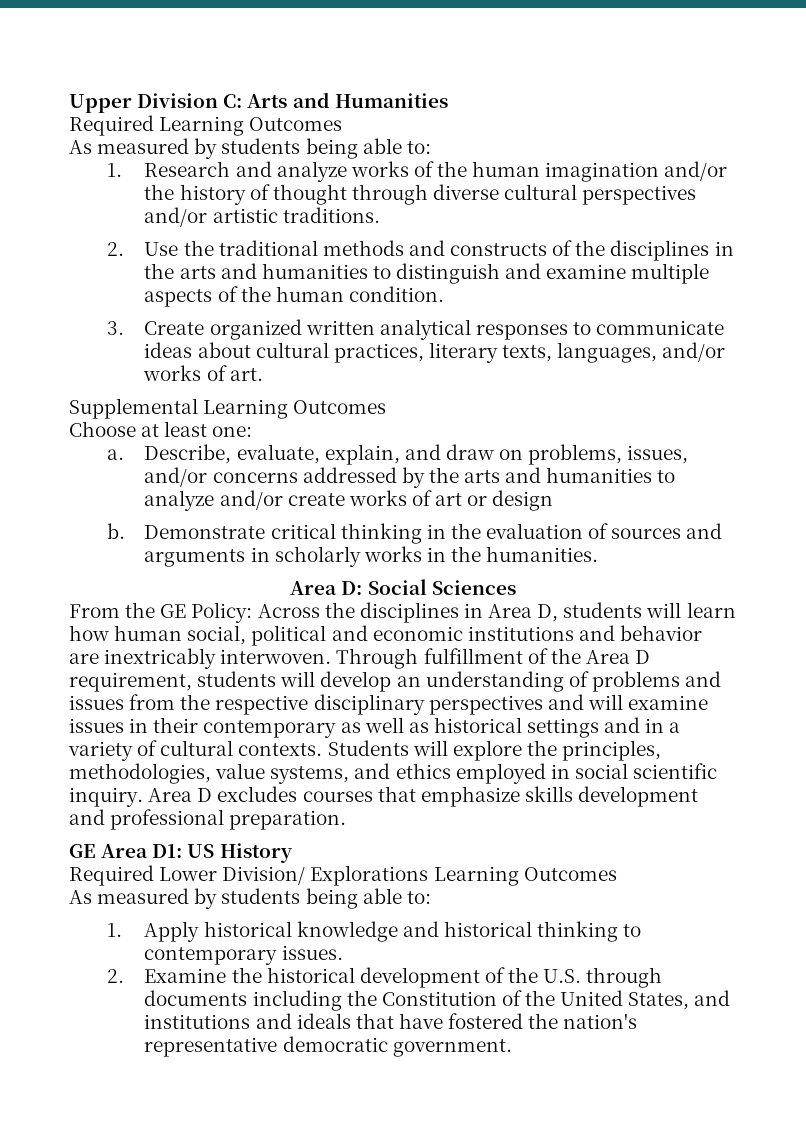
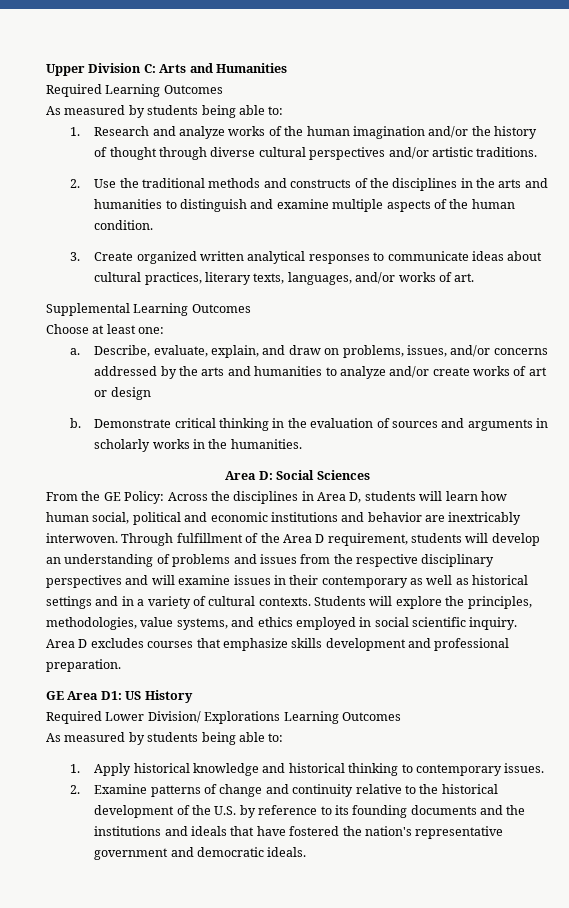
- 2. Examine the historical development of the U.S. through documents including the Constitution of the United States, and institutions and ideals that have fostered the nation's representative democratic government.
+ 2. Examine patterns of change and continuity relative to the historical development of the U.S. by reference to its founding documents and the institutions and ideals that have fostered the nation's representative government and democratic ideals.

